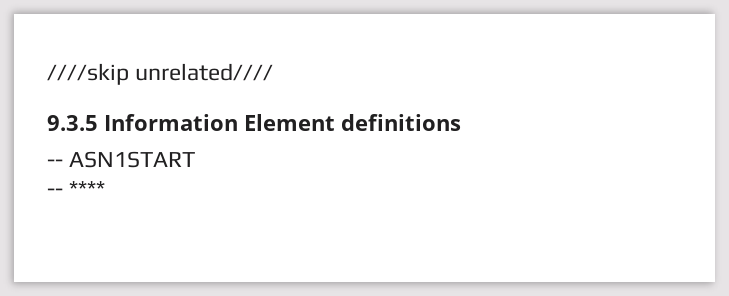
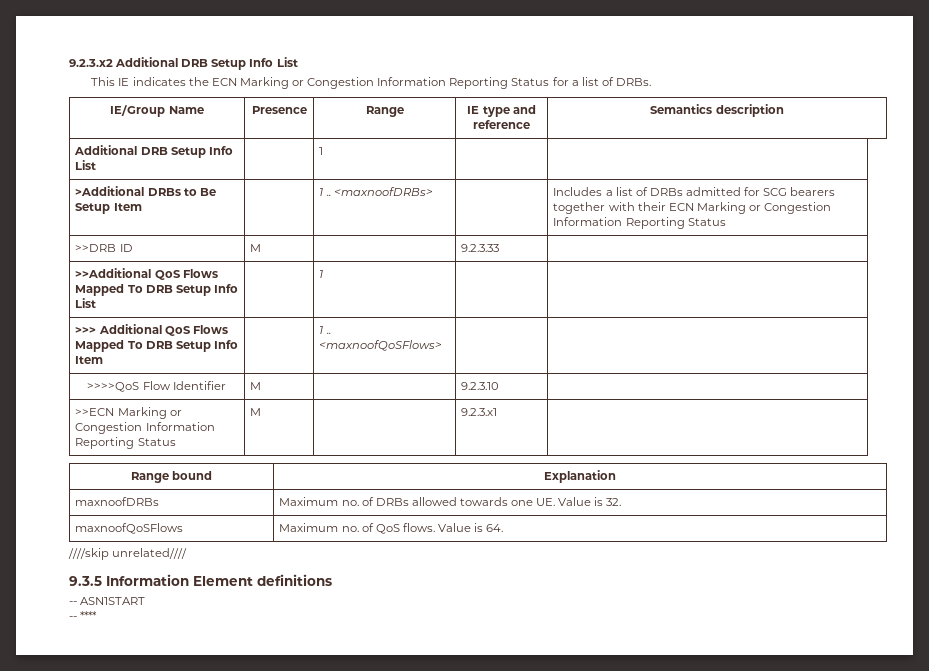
+ 9.2.3.x2 Additional DRB Setup Info List
+ This IE indicates the ECN Marking or Congestion Information Reporting Status for a list of DRBs.
+ IE/Group Name | Presence | Range | IE type and reference | Semantics description
+ Additional DRB Setup Info List | | 1 | |
+ >Additional DRBs to Be Setup Item | | 1 .. <maxnoofDRBs> | | Includes a list of DRBs admitted for SCG bearers together with their ECN Marking or Congestion Information Reporting Status
+ >>DRB ID | M | | 9.2.3.33 |
+ >>Additional QoS Flows Mapped To DRB Setup Info List | | 1 | |
+ >>> Additional QoS Flows Mapped To DRB Setup Info Item | | 1 .. <maxnoofQoSFlows> | |
+ >>>>QoS Flow Identifier | M | | 9.2.3.10 |
+ >>ECN Marking or Congestion Information Reporting Status | M | | 9.2.3.x1 |
+ Range bound | Explanation
+ maxnoofDRBs | Maximum no. of DRBs allowed towards one UE. Value is 32.
+ maxnoofQoSFlows | Maximum no. of QoS flows. Value is 64.

